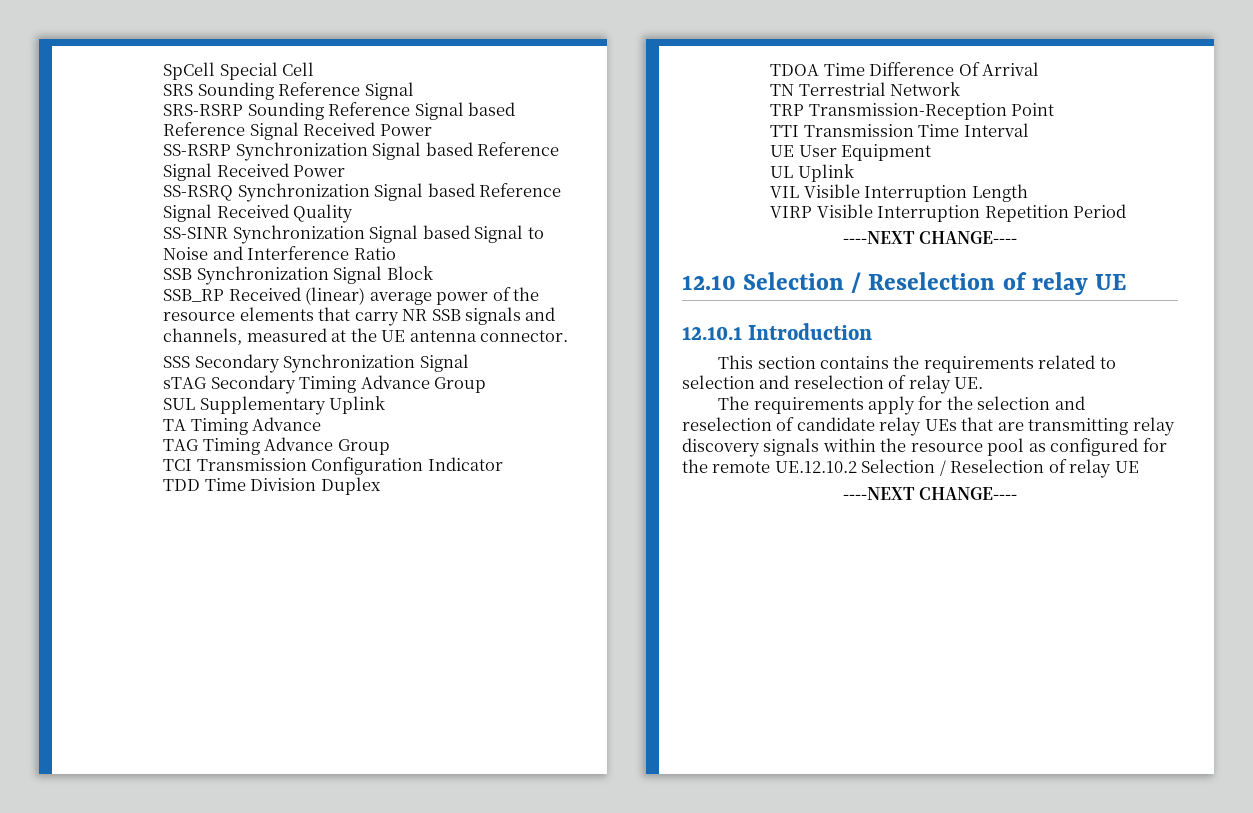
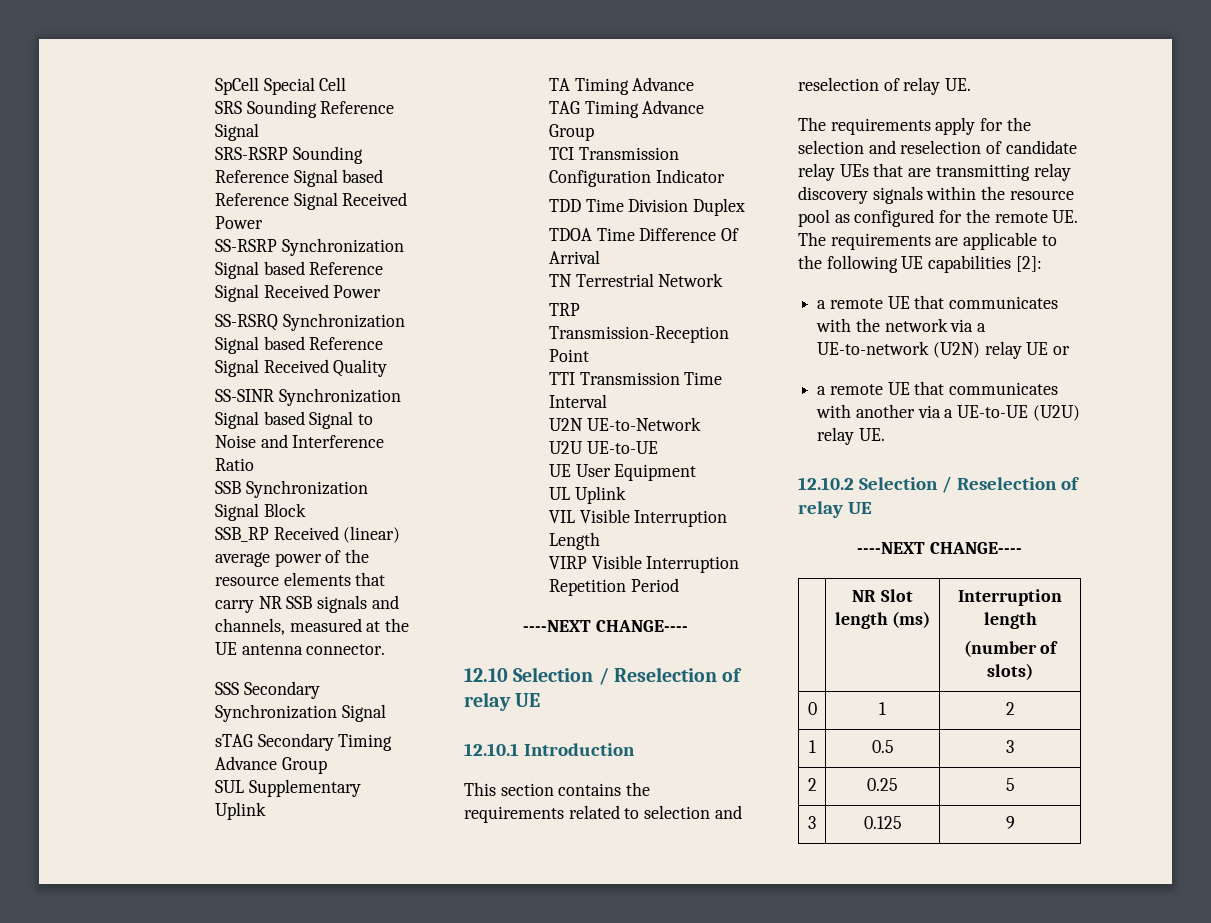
+ U2N UE-to-Network
+ U2U UE-to-UE
- The requirements apply for the selection and reselection of candidate relay UEs that are transmitting relay discovery signals within the resource pool as configured for the remote UE.12.10.2 Selection / Reselection of relay UE
+ The requirements apply for the selection and reselection of candidate relay UEs that are transmitting relay discovery signals within the resource pool as configured for the remote UE. The requirements are applicable to the following UE capabilities [2]:
+ a remote UE that communicates with the network via a UE-to-network (U2N) relay UE or
+ a remote UE that communicates with another via a UE-to-UE (U2U) relay UE.
+ 12.10.2 Selection / Reselection of relay UE
+ | NR Slot length (ms) | Interruption length
+ (number of slots)
+ 0 | 1 | 2
+ 1 | 0.5 | 3
+ 2 | 0.25 | 5
+ 3 | 0.125 | 9

